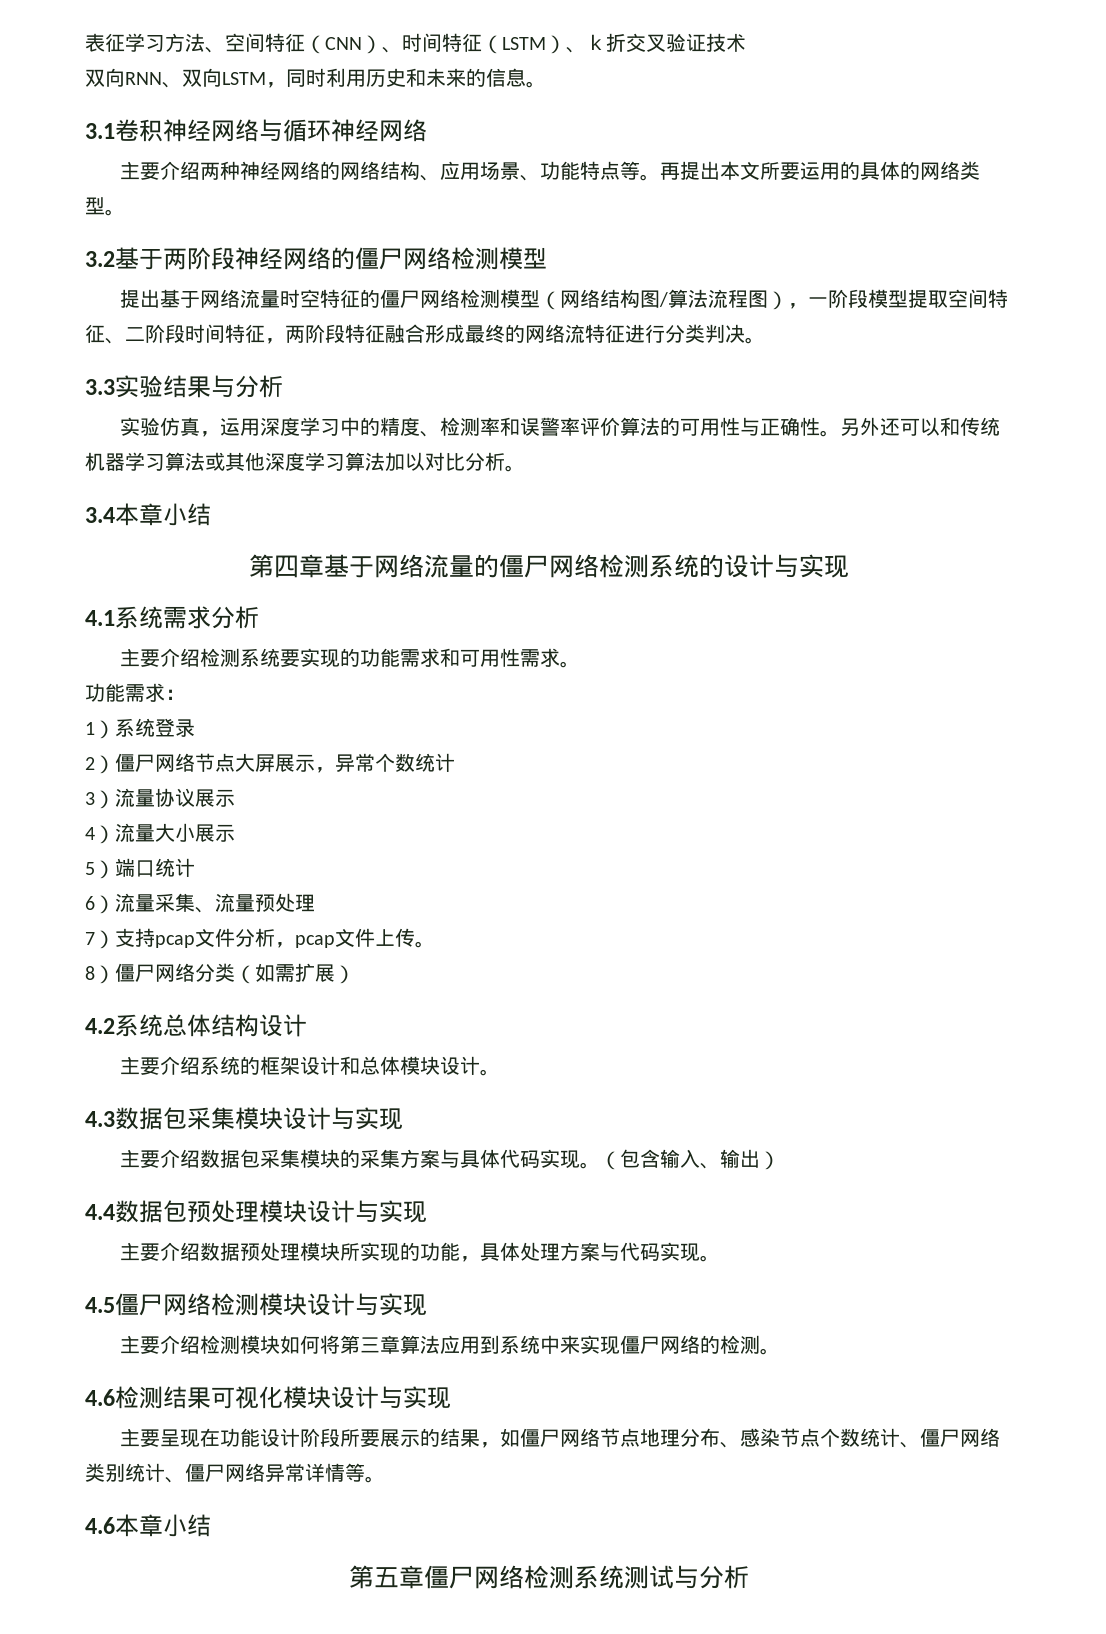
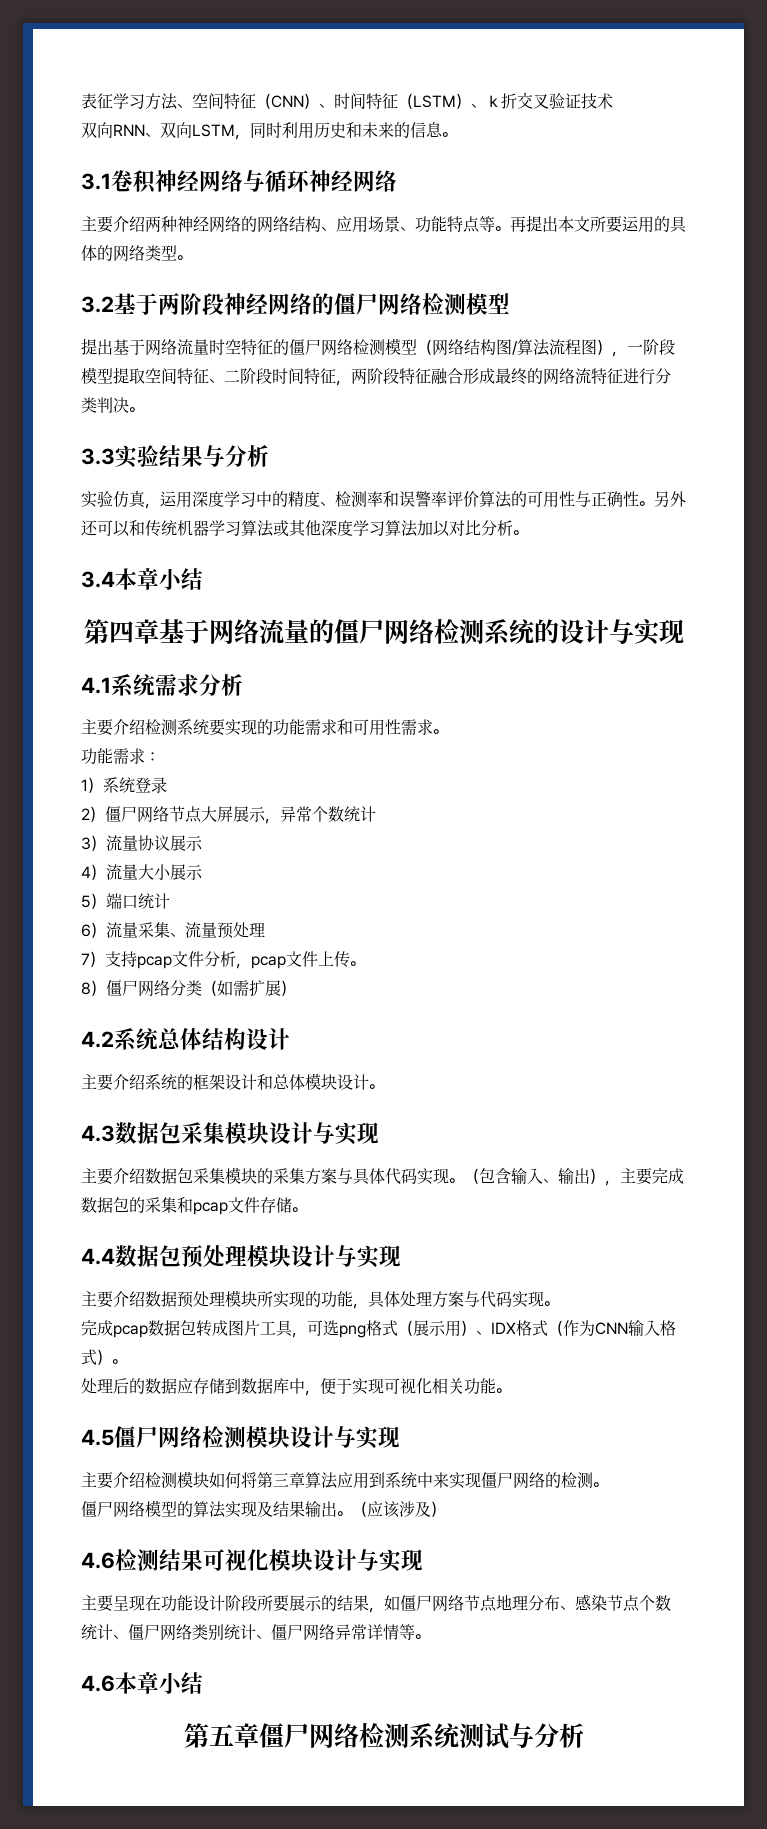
- （包含输入、输出）
+ （包含输入、输出），主要完成数据包的采集和pcap文件存储。
+ 完成pcap数据包转成图片工具，可选png格式（展示用）、IDX格式（作为CNN输入格式）。
+ 处理后的数据应存储到数据库中，便于实现可视化相关功能。
+ 僵尸网络模型的算法实现及结果输出。（应该涉及）

